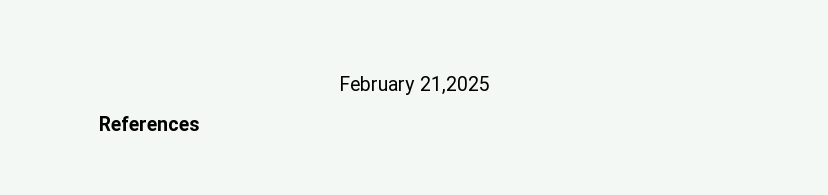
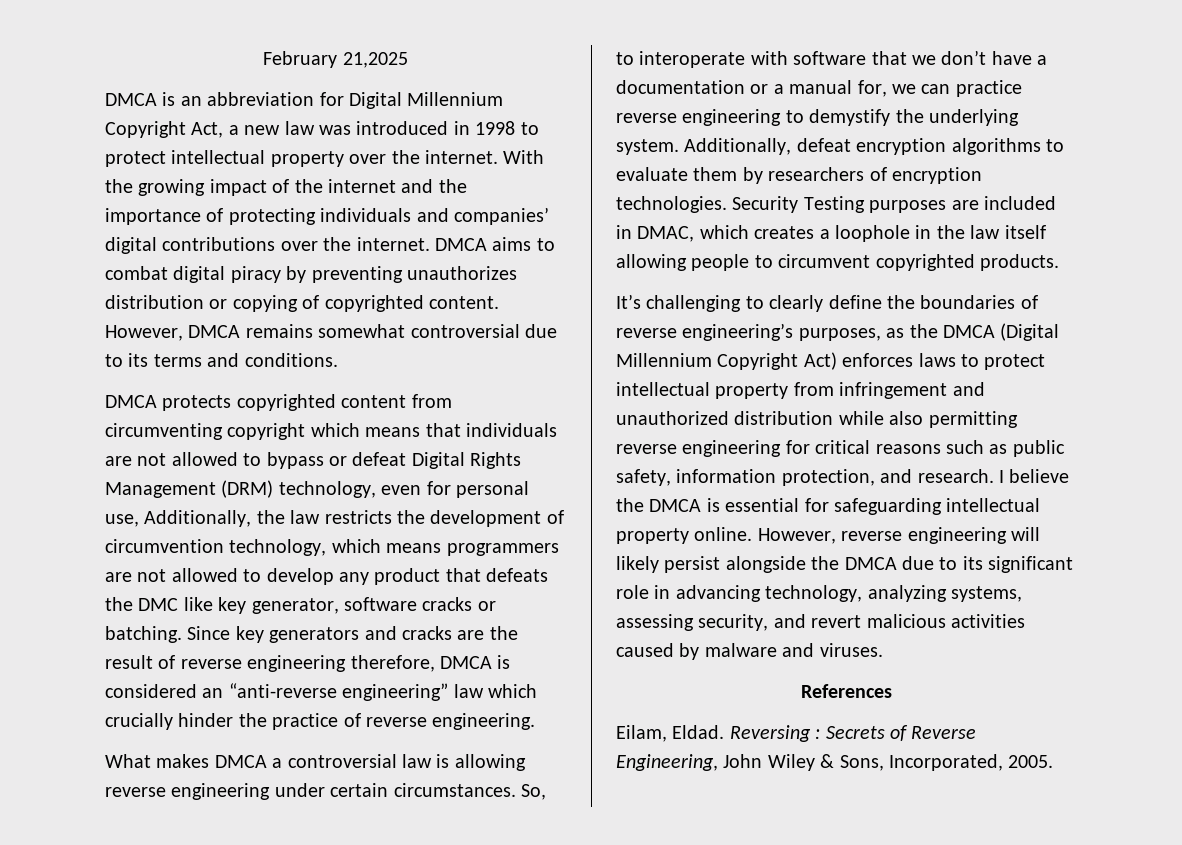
+ DMCA is an abbreviation for Digital Millennium Copyright Act, a new law was introduced in 1998 to protect intellectual property over the internet. With the growing impact of the internet and the importance of protecting individuals and companies’ digital contributions over the internet. DMCA aims to combat digital piracy by preventing unauthorizes distribution or copying of copyrighted content. However, DMCA remains somewhat controversial due to its terms and conditions.
+ DMCA protects copyrighted content from circumventing copyright which means that individuals are not allowed to bypass or defeat Digital Rights Management (DRM) technology, even for personal use, Additionally, the law restricts the development of circumvention technology, which means programmers are not allowed to develop any product that defeats the DMC like key generator, software cracks or batching. Since key generators and cracks are the result of reverse engineering therefore, DMCA is considered an “anti-reverse engineering” law which crucially hinder the practice of reverse engineering.
+ What makes DMCA a controversial law is allowing reverse engineering under certain circumstances. So, to interoperate with software that we don’t have a documentation or a manual for, we can practice reverse engineering to demystify the underlying system. Additionally, defeat encryption algorithms to evaluate them by researchers of encryption technologies. Security Testing purposes are included in DMAC, which creates a loophole in the law itself allowing people to circumvent copyrighted products.
+ It’s challenging to clearly define the boundaries of reverse engineering’s purposes, as the DMCA (Digital Millennium Copyright Act) enforces laws to protect intellectual property from infringement and unauthorized distribution while also permitting reverse engineering for critical reasons such as public safety, information protection, and research. I believe the DMCA is essential for safeguarding intellectual property online. However, reverse engineering will likely persist alongside the DMCA due to its significant role in advancing technology, analyzing systems, assessing security, and revert malicious activities caused by malware and viruses.
  References
+ Eilam, Eldad. Reversing : Secrets of Reverse Engineering, John Wiley & Sons, Incorporated, 2005.

